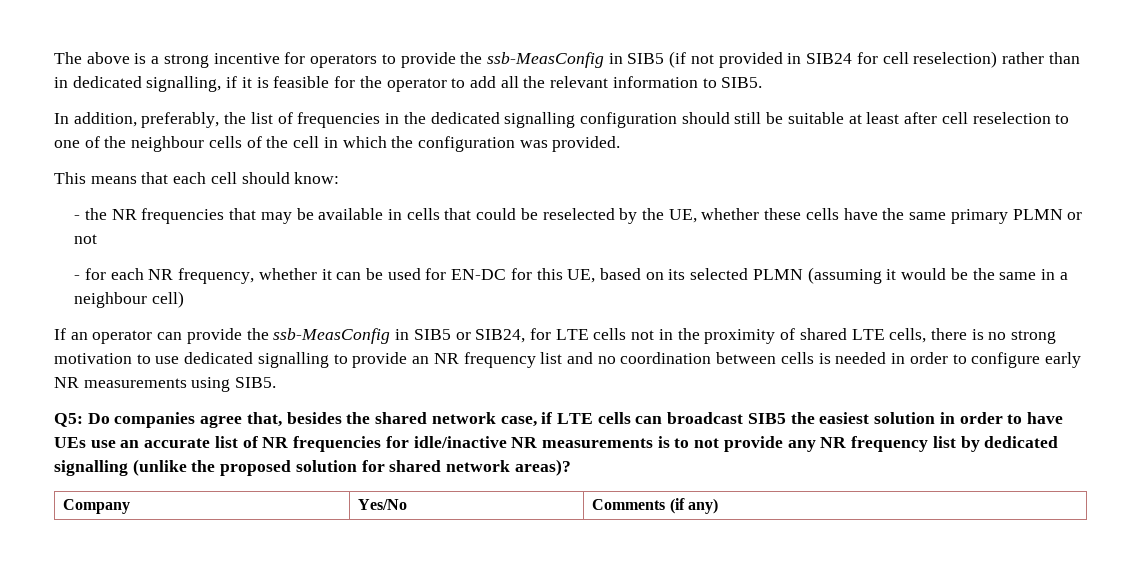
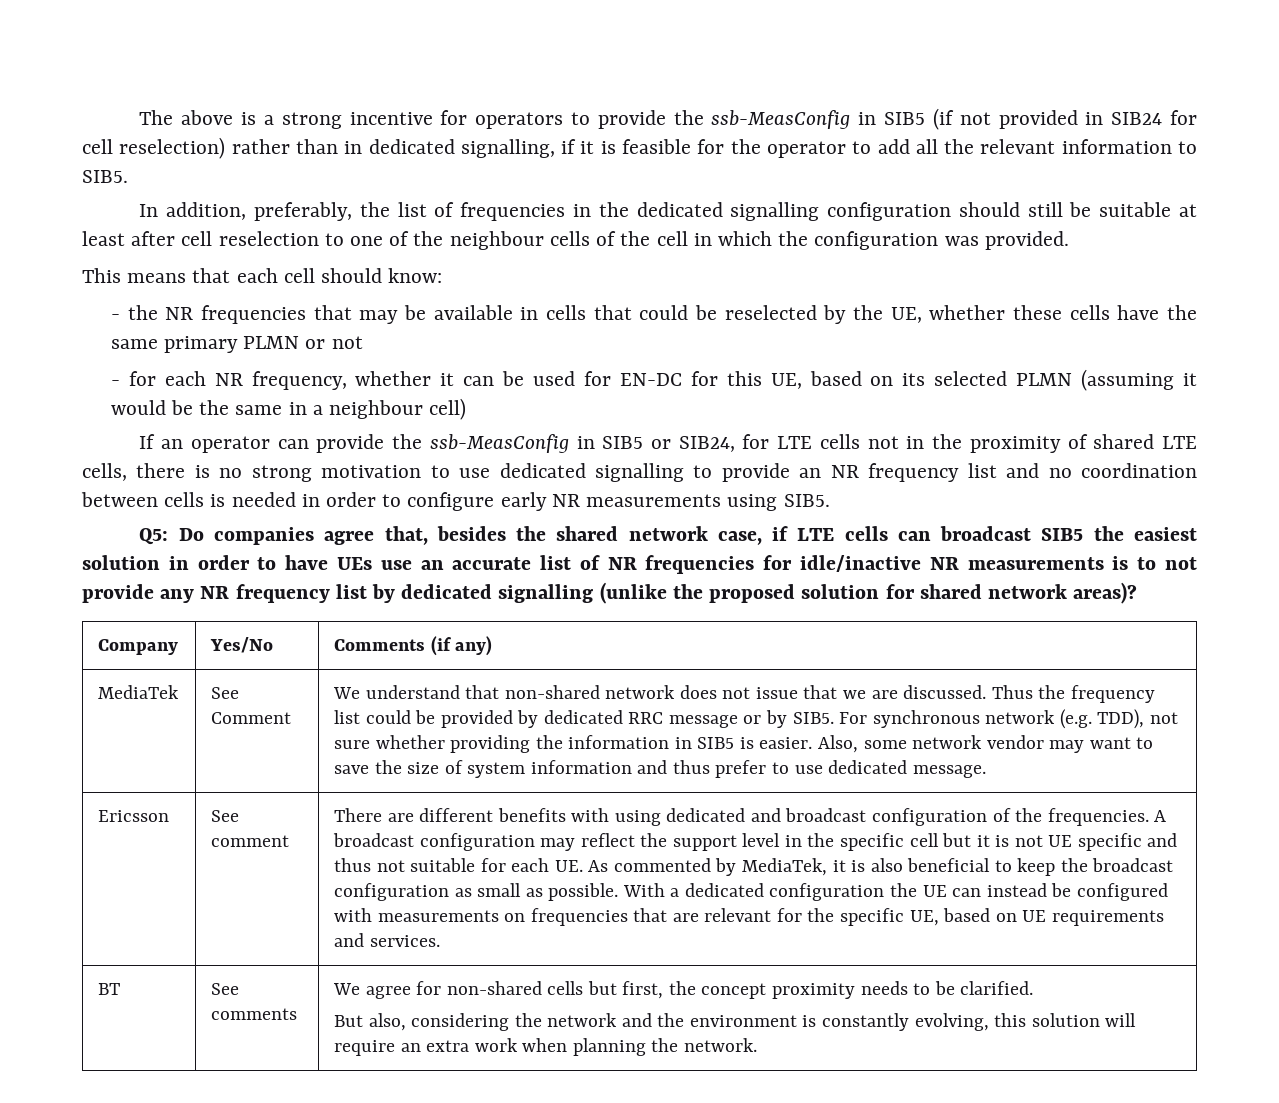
+ MediaTek | See Comment | We understand that non-shared network does not issue that we are discussed. Thus the frequency list could be provided by dedicated RRC message or by SIB5. For synchronous network (e.g. TDD), not sure whether providing the information in SIB5 is easier. Also, some network vendor may want to save the size of system information and thus prefer to use dedicated message.
+ Ericsson | See comment | There are different benefits with using dedicated and broadcast configuration of the frequencies. A broadcast configuration may reflect the support level in the specific cell but it is not UE specific and thus not suitable for each UE. As commented by MediaTek, it is also beneficial to keep the broadcast configuration as small as possible. With a dedicated configuration the UE can instead be configured with measurements on frequencies that are relevant for the specific UE, based on UE requirements and services.
+ BT | See comments | We agree for non-shared cells but first, the concept proximity needs to be clarified.
+ But also, considering the network and the environment is constantly evolving, this solution will require an extra work when planning the network.

